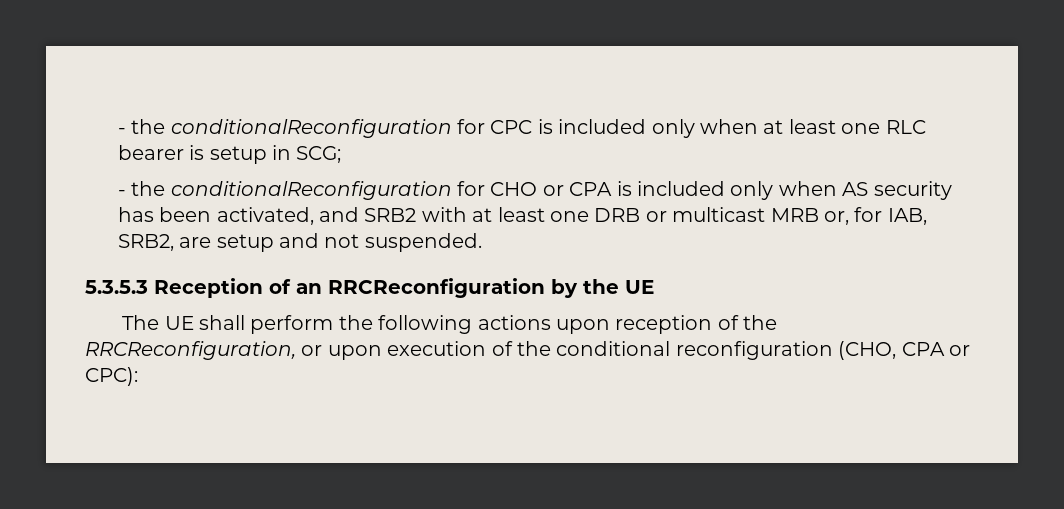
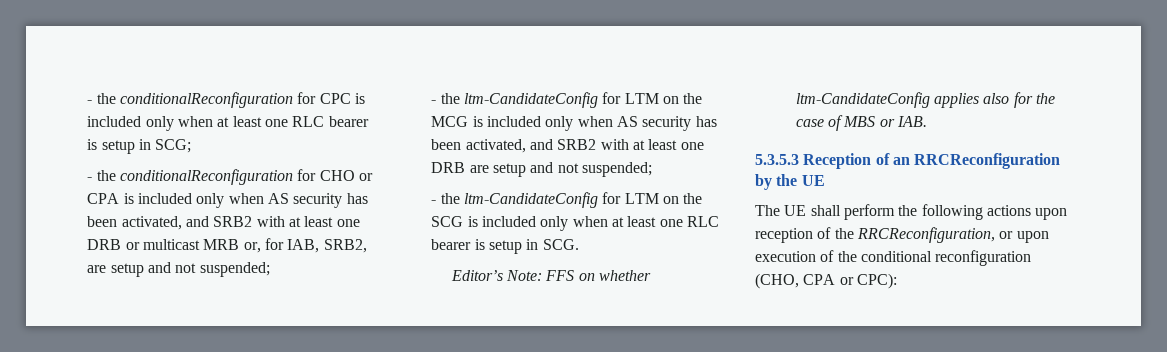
- - the conditionalReconfiguration for CHO or CPA is included only when AS security has been activated, and SRB2 with at least one DRB or multicast MRB or, for IAB, SRB2, are setup and not suspended.
+ - the conditionalReconfiguration for CHO or CPA is included only when AS security has been activated, and SRB2 with at least one DRB or multicast MRB or, for IAB, SRB2, are setup and not suspended;
+ - the ltm-CandidateConfig for LTM on the MCG is included only when AS security has been activated, and SRB2 with at least one DRB are setup and not suspended;
+ - the ltm-CandidateConfig for LTM on the SCG is included only when at least one RLC bearer is setup in SCG.
+ Editor’s Note: FFS on whether ltm-CandidateConfig applies also for the case of MBS or IAB.

